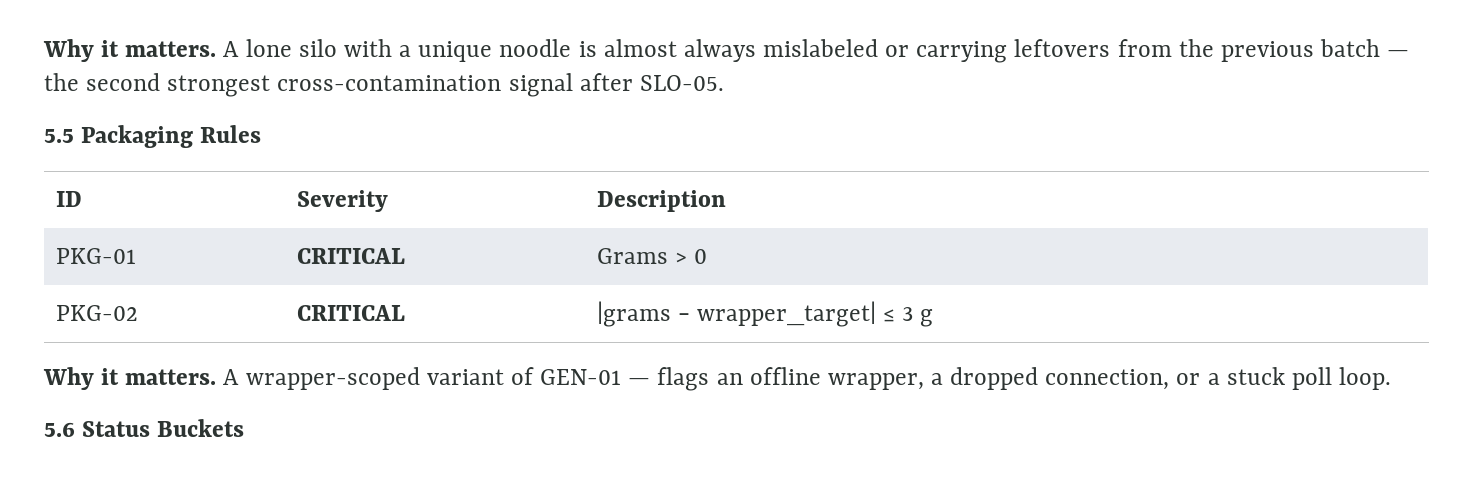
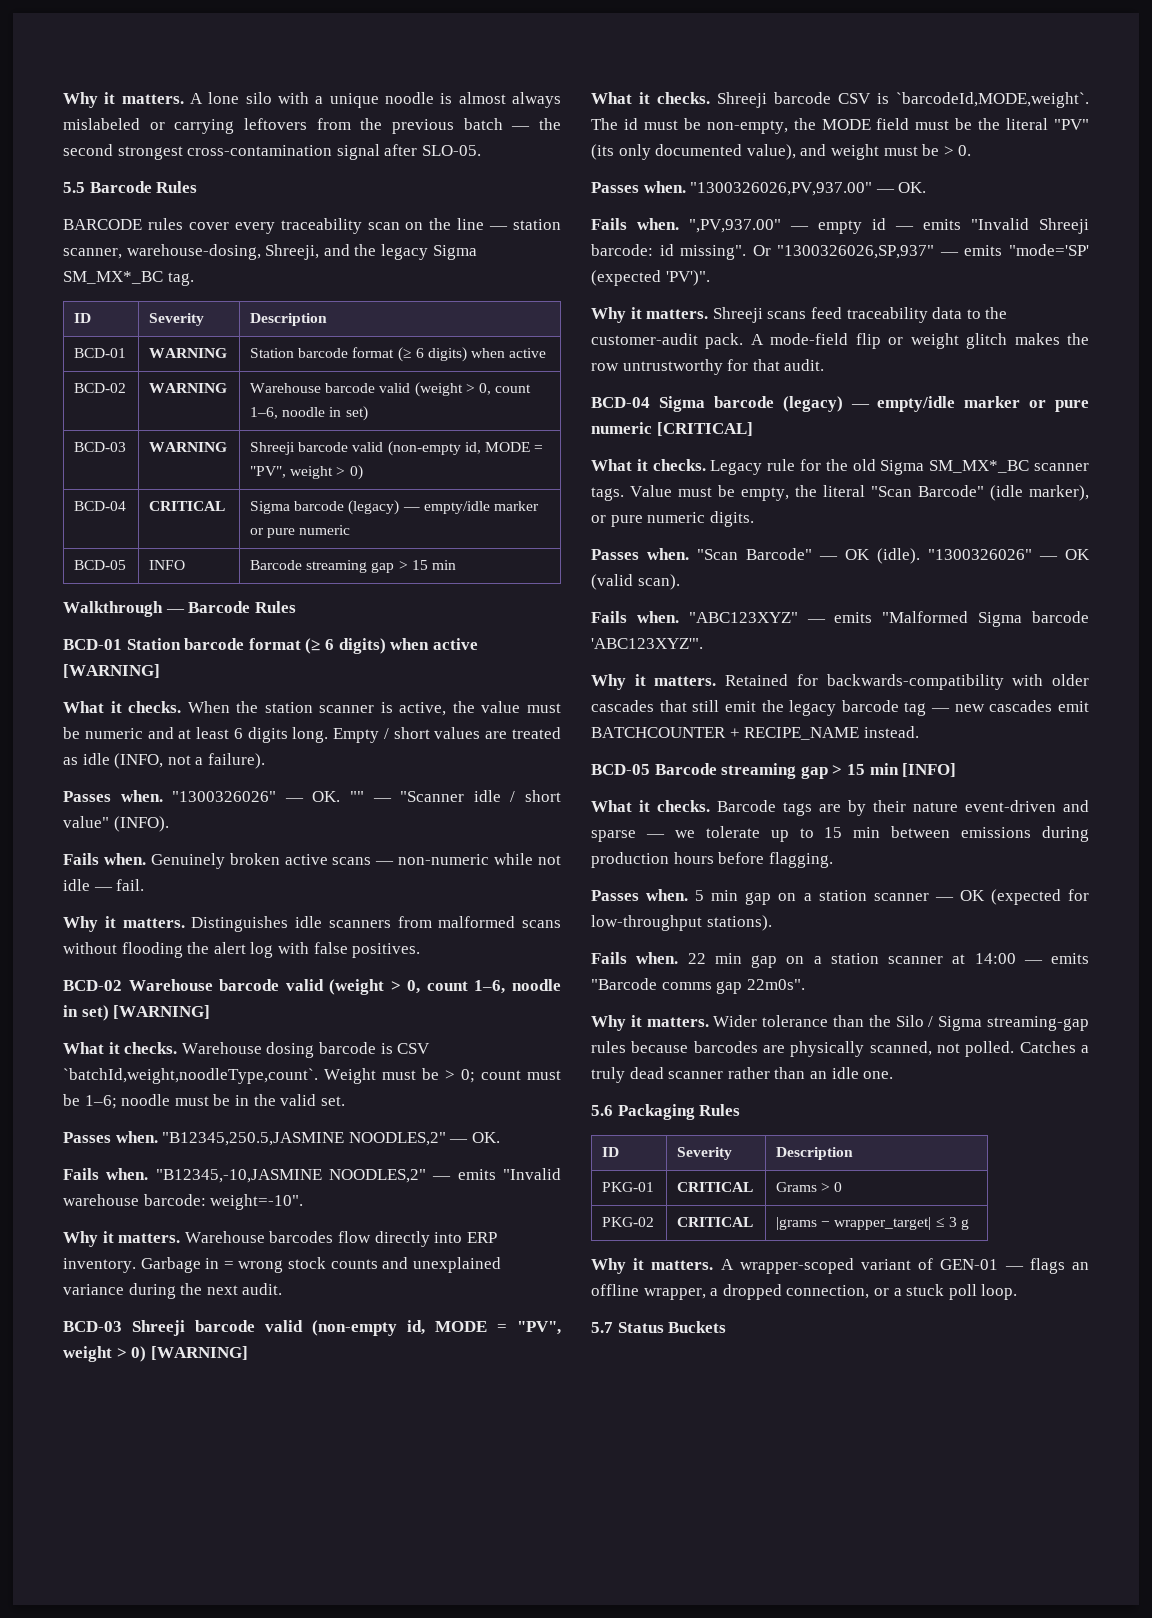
- 5.5 Packaging Rules
+ 5.5 Barcode Rules
+ BARCODE rules cover every traceability scan on the line — station scanner, warehouse-dosing, Shreeji, and the legacy Sigma SM_MX*_BC tag.
+ ID | Severity | Description
+ BCD-01 | WARNING | Station barcode format (≥ 6 digits) when active
+ BCD-02 | WARNING | Warehouse barcode valid (weight > 0, count 1–6, noodle in set)
+ BCD-03 | WARNING | Shreeji barcode valid (non-empty id, MODE = "PV", weight > 0)
+ BCD-04 | CRITICAL | Sigma barcode (legacy) — empty/idle marker or pure numeric
+ BCD-05 | INFO | Barcode streaming gap > 15 min
+ Walkthrough — Barcode Rules
+ BCD-01 Station barcode format (≥ 6 digits) when active [WARNING]
+ What it checks. When the station scanner is active, the value must be numeric and at least 6 digits long. Empty / short values are treated as idle (INFO, not a failure).
+ Passes when. "1300326026" — OK. "" — "Scanner idle / short value" (INFO).
+ Fails when. Genuinely broken active scans — non-numeric while not idle — fail.
+ Why it matters. Distinguishes idle scanners from malformed scans without flooding the alert log with false positives.
+ BCD-02 Warehouse barcode valid (weight > 0, count 1–6, noodle in set) [WARNING]
+ What it checks. Warehouse dosing barcode is CSV `batchId,weight,noodleType,count`. Weight must be > 0; count must be 1–6; noodle must be in the valid set.
+ Passes when. "B12345,250.5,JASMINE NOODLES,2" — OK.
+ Fails when. "B12345,-10,JASMINE NOODLES,2" — emits "Invalid warehouse barcode: weight=-10".
+ Why it matters. Warehouse barcodes flow directly into ERP inventory. Garbage in = wrong stock counts and unexplained variance during the next audit.
+ BCD-03 Shreeji barcode valid (non-empty id, MODE = "PV", weight > 0) [WARNING]
+ What it checks. Shreeji barcode CSV is `barcodeId,MODE,weight`. The id must be non-empty, the MODE field must be the literal "PV" (its only documented value), and weight must be > 0.
+ Passes when. "1300326026,PV,937.00" — OK.
+ Fails when. ",PV,937.00" — empty id — emits "Invalid Shreeji barcode: id missing". Or "1300326026,SP,937" — emits "mode='SP' (expected 'PV')".
+ Why it matters. Shreeji scans feed traceability data to the customer-audit pack. A mode-field flip or weight glitch makes the row untrustworthy for that audit.
+ BCD-04 Sigma barcode (legacy) — empty/idle marker or pure numeric [CRITICAL]
+ What it checks. Legacy rule for the old Sigma SM_MX*_BC scanner tags. Value must be empty, the literal "Scan Barcode" (idle marker), or pure numeric digits.
+ Passes when. "Scan Barcode" — OK (idle). "1300326026" — OK (valid scan).
+ Fails when. "ABC123XYZ" — emits "Malformed Sigma barcode 'ABC123XYZ'".
+ Why it matters. Retained for backwards-compatibility with older cascades that still emit the legacy barcode tag — new cascades emit BATCHCOUNTER + RECIPE_NAME instead.
+ BCD-05 Barcode streaming gap > 15 min [INFO]
+ What it checks. Barcode tags are by their nature event-driven and sparse — we tolerate up to 15 min between emissions during production hours before flagging.
+ Passes when. 5 min gap on a station scanner — OK (expected for low-throughput stations).
+ Fails when. 22 min gap on a station scanner at 14:00 — emits "Barcode comms gap 22m0s".
+ Why it matters. Wider tolerance than the Silo / Sigma streaming-gap rules because barcodes are physically scanned, not polled. Catches a truly dead scanner rather than an idle one.
+ 5.6 Packaging Rules
- 5.6 Status Buckets
+ 5.7 Status Buckets

